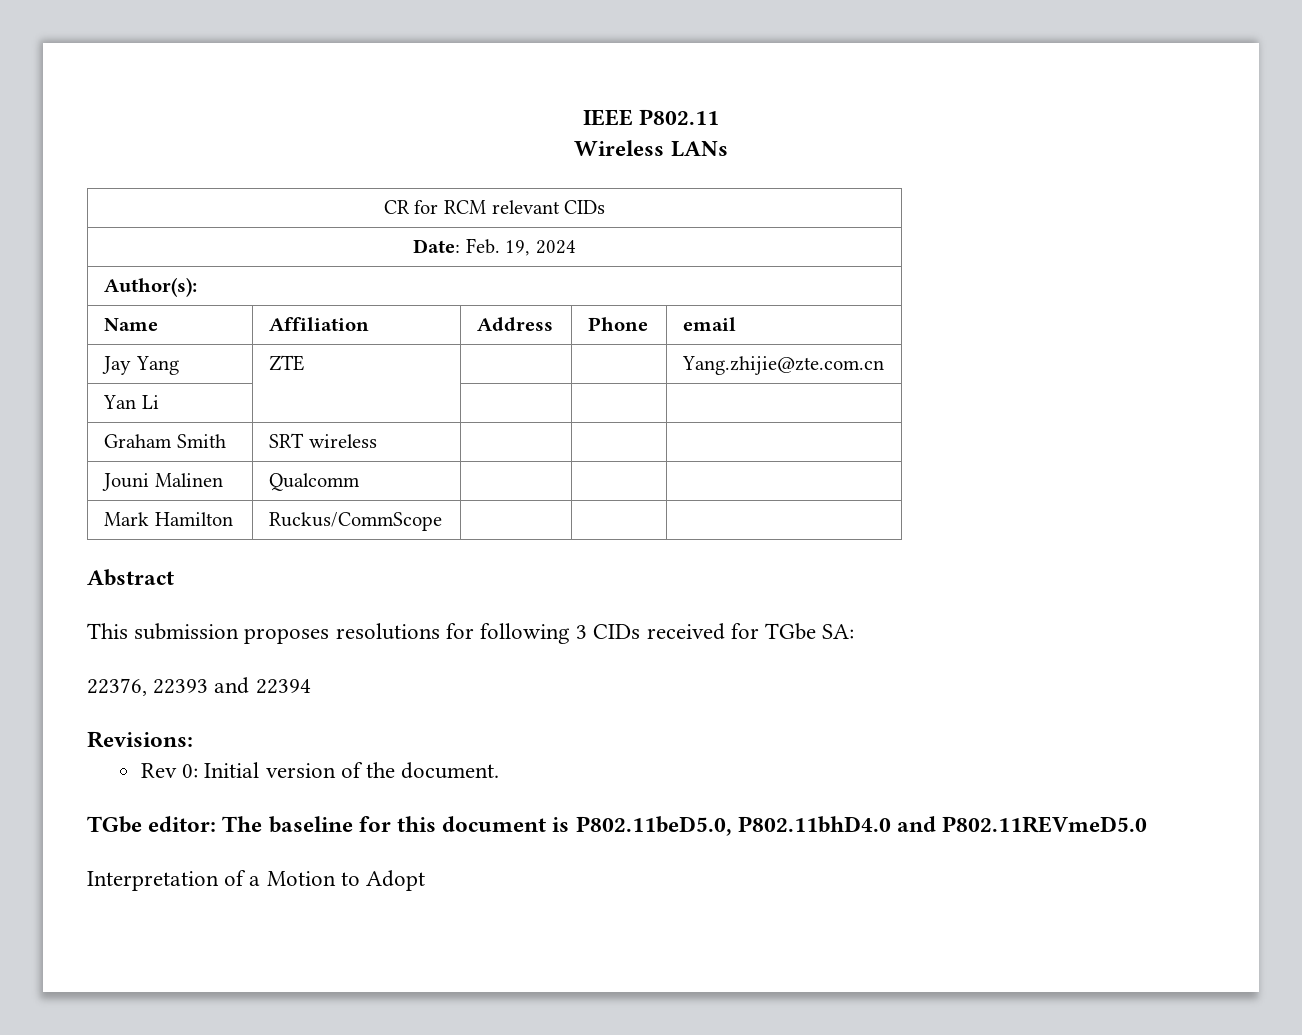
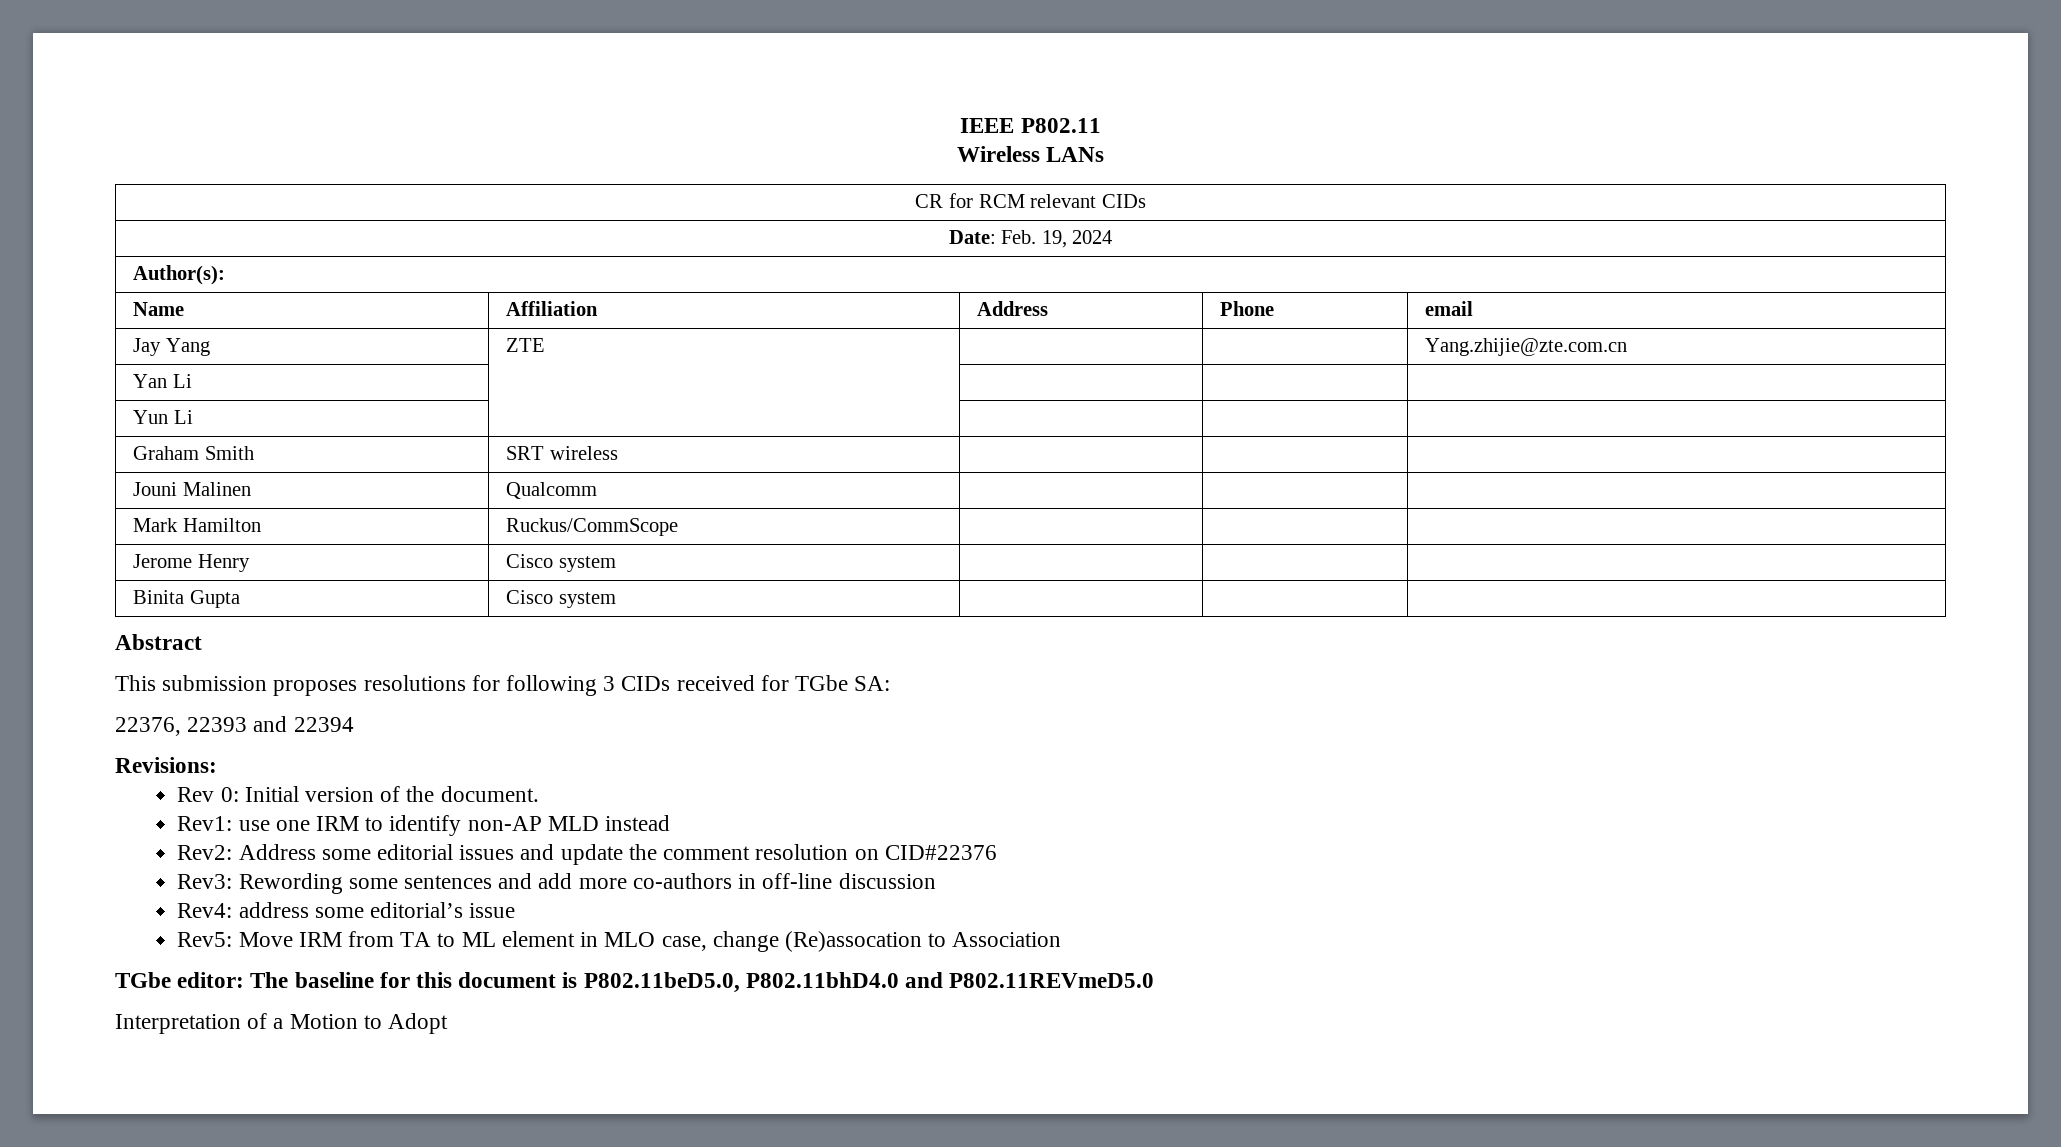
+ Yun Li | | | |
+ Jerome Henry | Cisco system | | |
+ Binita Gupta | Cisco system | | |
+ Rev1: use one IRM to identify non-AP MLD instead
+ Rev2: Address some editorial issues and update the comment resolution on CID#22376
+ Rev3: Rewording some sentences and add more co-authors in off-line discussion
+ Rev4: address some editorial’s issue
+ Rev5: Move IRM from TA to ML element in MLO case, change (Re)assocation to Association

